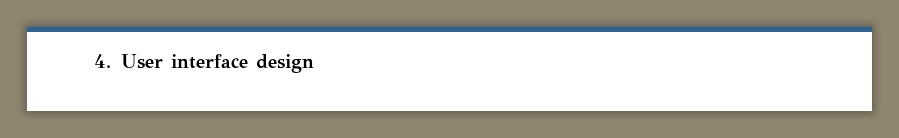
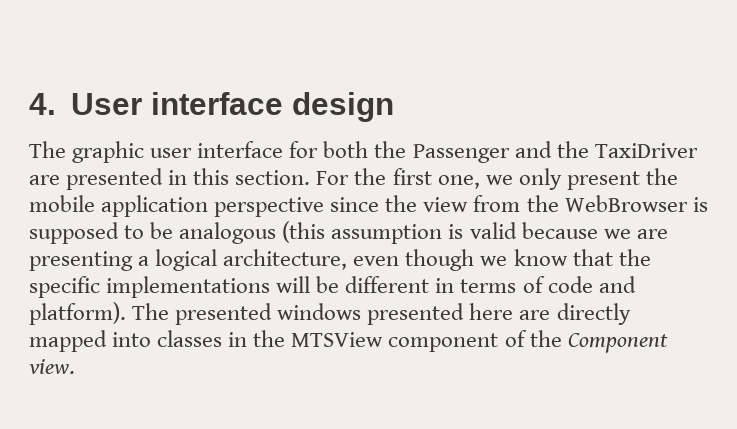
+ The graphic user interface for both the Passenger and the TaxiDriver are presented in this section. For the first one, we only present the mobile application perspective since the view from the WebBrowser is supposed to be analogous (this assumption is valid because we are presenting a logical architecture, even though we know that the specific implementations will be different in terms of code and platform). The presented windows presented here are directly mapped into classes in the MTSView component of the Component view.

